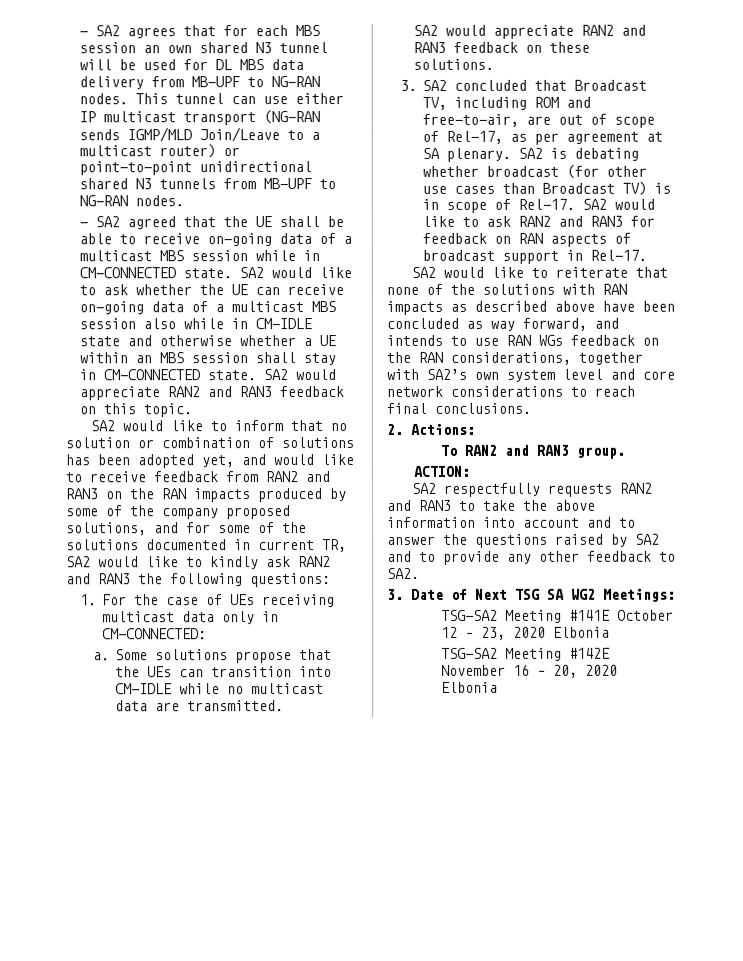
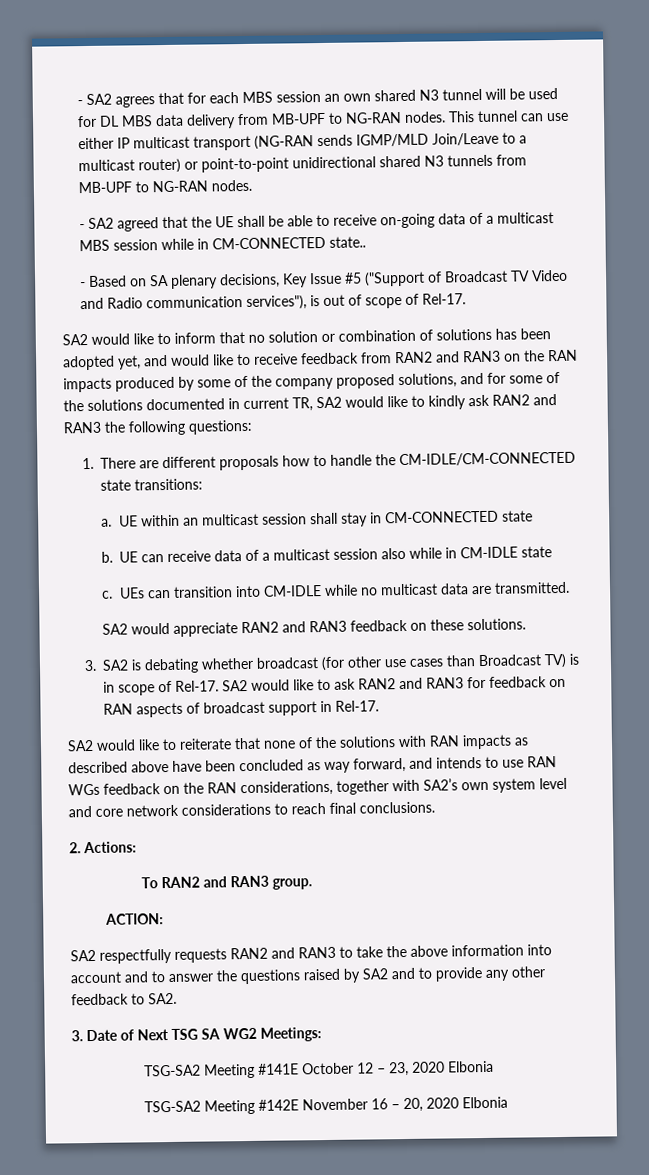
- - SA2 agreed that the UE shall be able to receive on-going data of a multicast MBS session while in CM-CONNECTED state. SA2 would like to ask whether the UE can receive on-going data of a multicast MBS session also while in CM-IDLE state and otherwise whether a UE within an MBS session shall stay in CM-CONNECTED state. SA2 would appreciate RAN2 and RAN3 feedback on this topic.
+ - SA2 agreed that the UE shall be able to receive on-going data of a multicast MBS session while in CM-CONNECTED state..
+ - Based on SA plenary decisions, Key Issue #5 ("Support of Broadcast TV Video and Radio communication services"), is out of scope of Rel-17.
- 1. For the case of UEs receiving multicast data only in CM-CONNECTED:
- a. Some solutions propose that the UEs can transition into CM-IDLE while no multicast data are transmitted.
+ 1. There are different proposals how to handle the CM-IDLE/CM-CONNECTED state transitions:
+ a. UE within an multicast session shall stay in CM-CONNECTED state
+ b. UE can receive data of a multicast session also while in CM-IDLE state
+ c. UEs can transition into CM-IDLE while no multicast data are transmitted.
- 3. SA2 concluded that Broadcast TV, including ROM and free-to-air, are out of scope of Rel-17, as per agreement at SA plenary. SA2 is debating whether broadcast (for other use cases than Broadcast TV) is in scope of Rel-17.
+ 3. SA2 is debating whether broadcast (for other use cases than Broadcast TV) is in scope of Rel-17.

